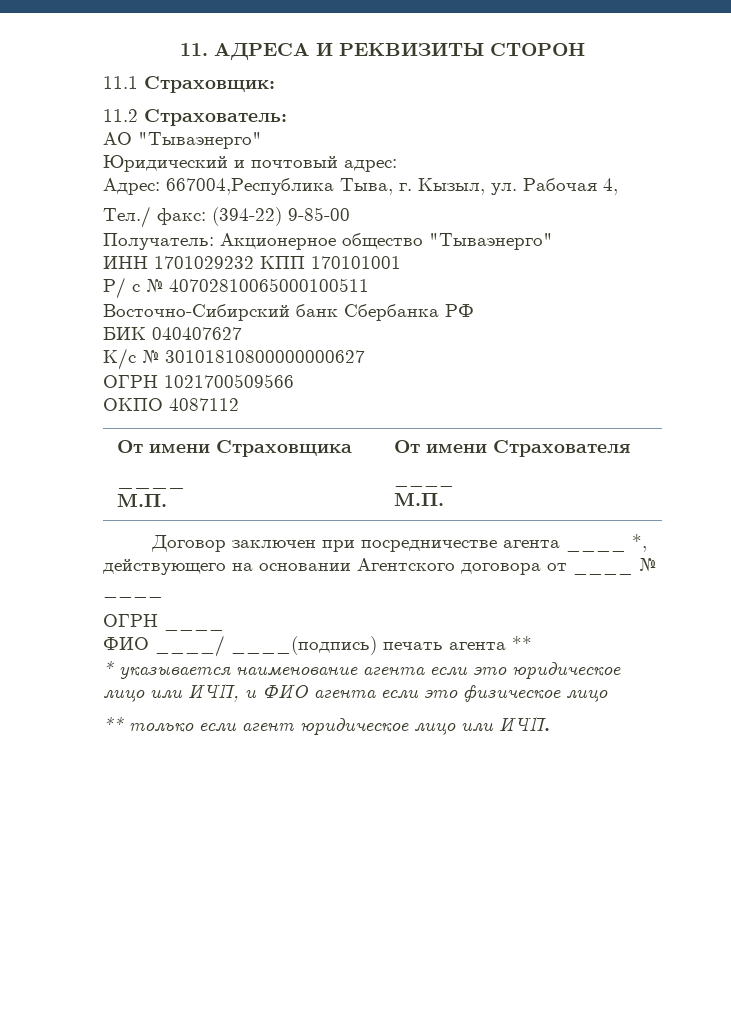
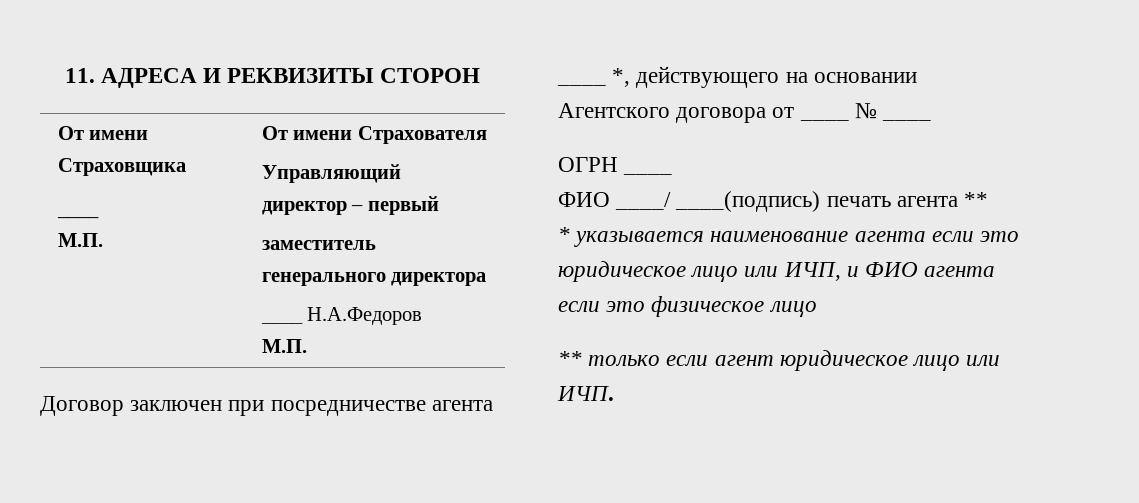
- 11.1 Страховщик:
- 11.2 Страхователь:
- АО "Тываэнерго"
- Юридический и почтовый адрес:
- Адрес: 667004,Республика Тыва, г. Кызыл, ул. Рабочая 4,
- Тел./ факс: (394-22) 9-85-00
- Получатель: Акционерное общество "Тываэнерго"
- ИНН 1701029232 КПП 170101001
- Р/ с № 40702810065000100511
- Восточно-Сибирский банк Сбербанка РФ
- БИК 040407627
- К/с № 30101810800000000627
- ОГРН 1021700509566
- ОКПО 4087112
  От имени Страховщика
  ____
  М.П. | От имени Страхователя
- ____
+ Управляющий директор – первый
+ заместитель генерального директора
+ ____ Н.А.Федоров

